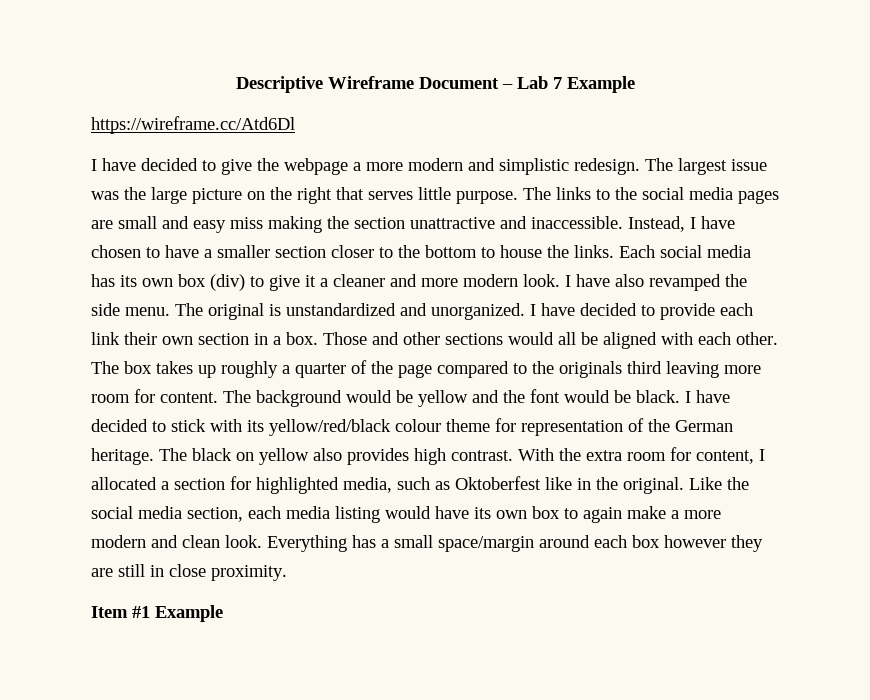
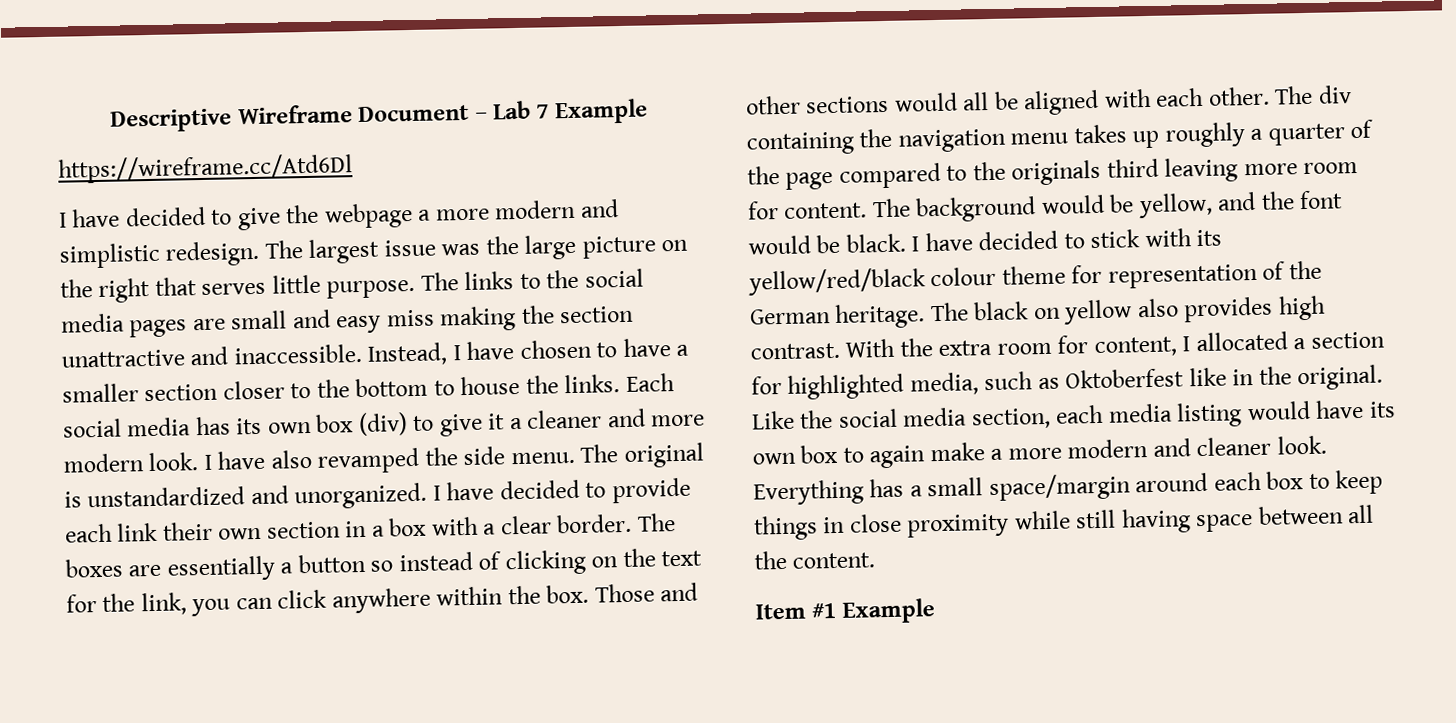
- I have decided to provide each link their own section in a box.
+ I have decided to provide each link their own section in a box with a clear border. The boxes are essentially a button so instead of clicking on the text for the link, you can click anywhere within the box.
- The box takes up roughly a quarter of the page compared to the originals third leaving more room for content.
+ The div containing the navigation menu takes up roughly a quarter of the page compared to the originals third leaving more room for content.
- The background would be yellow and the font would be black.
+ The background would be yellow, and the font would be black.
- Like the social media section, each media listing would have its own box to again make a more modern and clean look.
+ Like the social media section, each media listing would have its own box to again make a more modern and cleaner look.
- Everything has a small space/margin around each box however they are still in close proximity.
+ Everything has a small space/margin around each box to keep things in close proximity while still having space between all the content.

